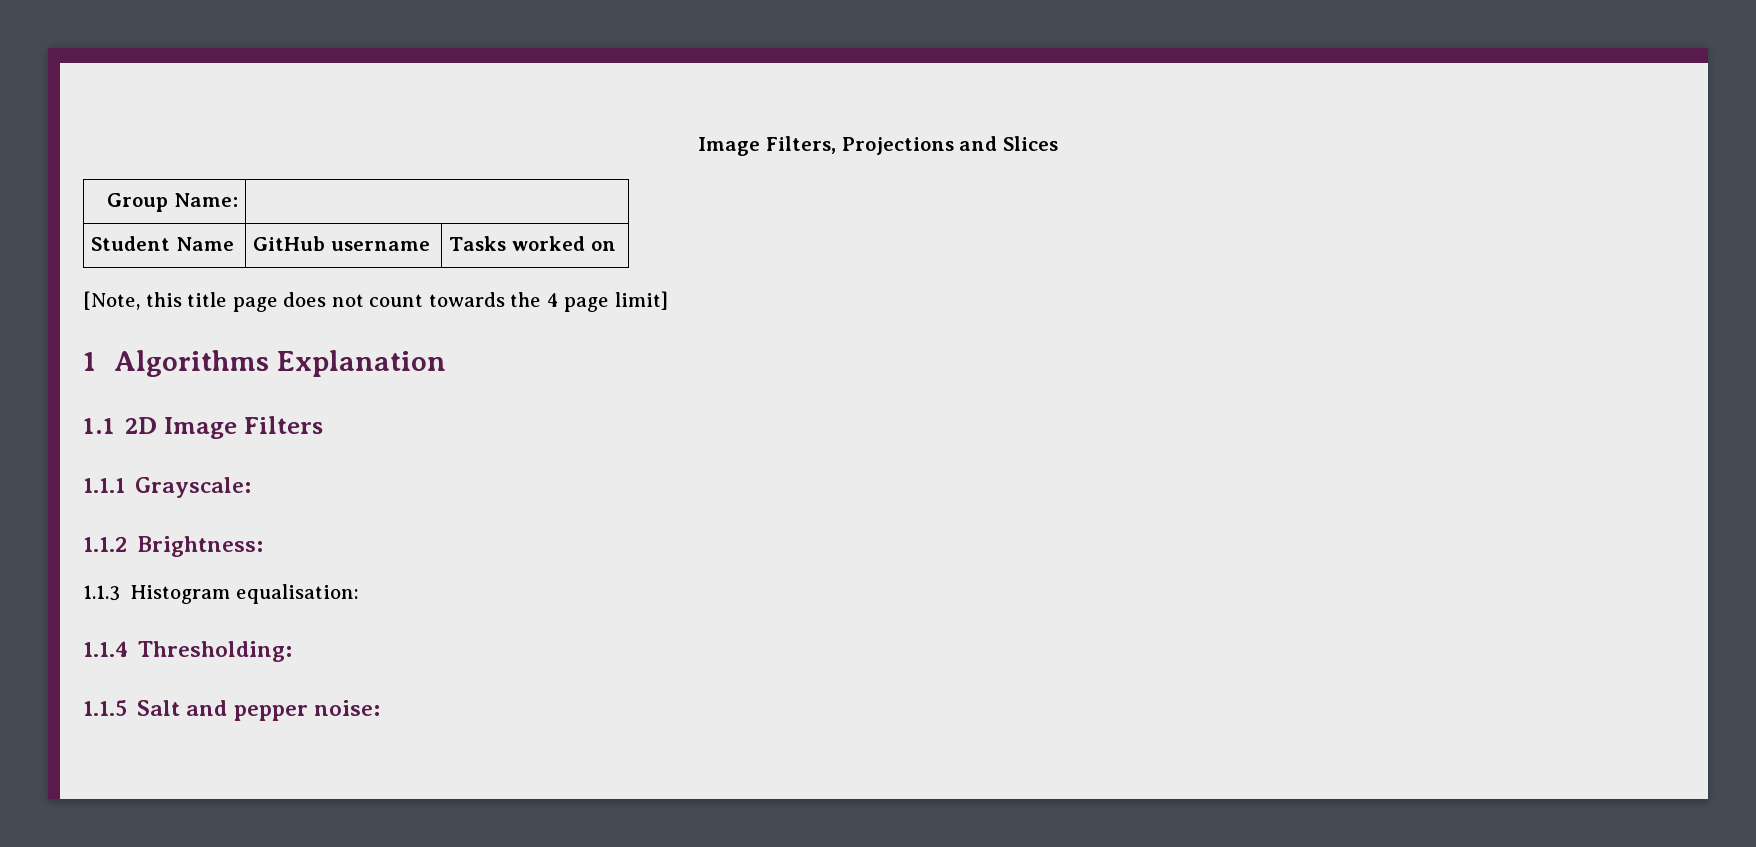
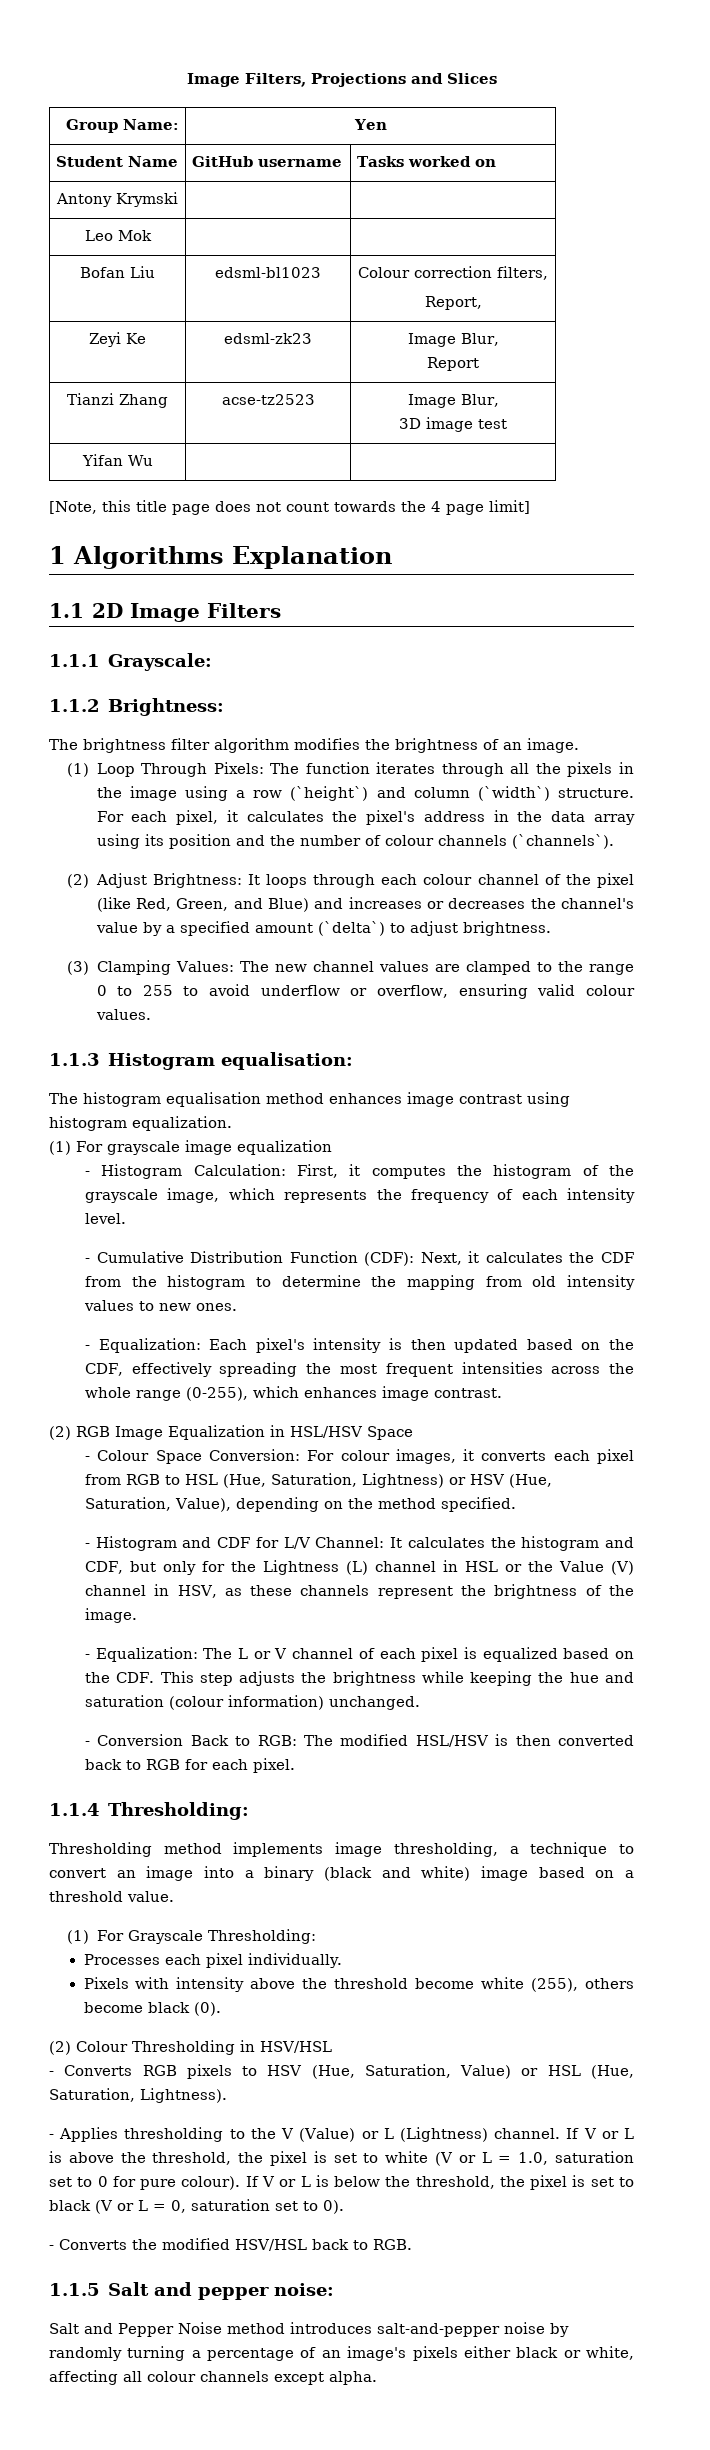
- Group Name: |
+ Group Name: | Yen
+ Antony Krymski | |
+ Leo Mok | |
+ Bofan Liu | edsml-bl1023 | Colour correction filters,
+ Report,
+ Zeyi Ke | edsml-zk23 | Image Blur,
+ Report
+ Tianzi Zhang | acse-tz2523 | Image Blur,
+ 3D image test
+ Yifan Wu | |
+ The brightness filter algorithm modifies the brightness of an image.
+ (1) Loop Through Pixels: The function iterates through all the pixels in the image using a row (`height`) and column (`width`) structure. For each pixel, it calculates the pixel's address in the data array using its position and the number of colour channels (`channels`).
+ (2) Adjust Brightness: It loops through each colour channel of the pixel (like Red, Green, and Blue) and increases or decreases the channel's value by a specified amount (`delta`) to adjust brightness.
+ (3) Clamping Values: The new channel values are clamped to the range 0 to 255 to avoid underflow or overflow, ensuring valid colour values.
  1.1.3 Histogram equalisation:
+ The histogram equalisation method enhances image contrast using histogram equalization.
+ (1) For grayscale image equalization
+ - Histogram Calculation: First, it computes the histogram of the grayscale image, which represents the frequency of each intensity level.
+ - Cumulative Distribution Function (CDF): Next, it calculates the CDF from the histogram to determine the mapping from old intensity values to new ones.
+ - Equalization: Each pixel's intensity is then updated based on the CDF, effectively spreading the most frequent intensities across the whole range (0-255), which enhances image contrast.
+ (2) RGB Image Equalization in HSL/HSV Space
+ - Colour Space Conversion: For colour images, it converts each pixel from RGB to HSL (Hue, Saturation, Lightness) or HSV (Hue, Saturation, Value), depending on the method specified.
+ - Histogram and CDF for L/V Channel: It calculates the histogram and CDF, but only for the Lightness (L) channel in HSL or the Value (V) channel in HSV, as these channels represent the brightness of the image.
+ - Equalization: The L or V channel of each pixel is equalized based on the CDF. This step adjusts the brightness while keeping the hue and saturation (colour information) unchanged.
+ - Conversion Back to RGB: The modified HSL/HSV is then converted back to RGB for each pixel.
  1.1.4 Thresholding:
+ Thresholding method implements image thresholding, a technique to convert an image into a binary (black and white) image based on a threshold value.
+ (1) For Grayscale Thresholding:
+ Processes each pixel individually.
+ Pixels with intensity above the threshold become white (255), others become black (0).
+ (2) Colour Thresholding in HSV/HSL
+ - Converts RGB pixels to HSV (Hue, Saturation, Value) or HSL (Hue, Saturation, Lightness).
+ - Applies thresholding to the V (Value) or L (Lightness) channel. If V or L is above the threshold, the pixel is set to white (V or L = 1.0, saturation set to 0 for pure colour). If V or L is below the threshold, the pixel is set to black (V or L = 0, saturation set to 0).
+ - Converts the modified HSV/HSL back to RGB.
+ Salt and Pepper Noise method introduces salt-and-pepper noise by randomly turning a percentage of an image's pixels either black or white, affecting all colour channels except alpha.

